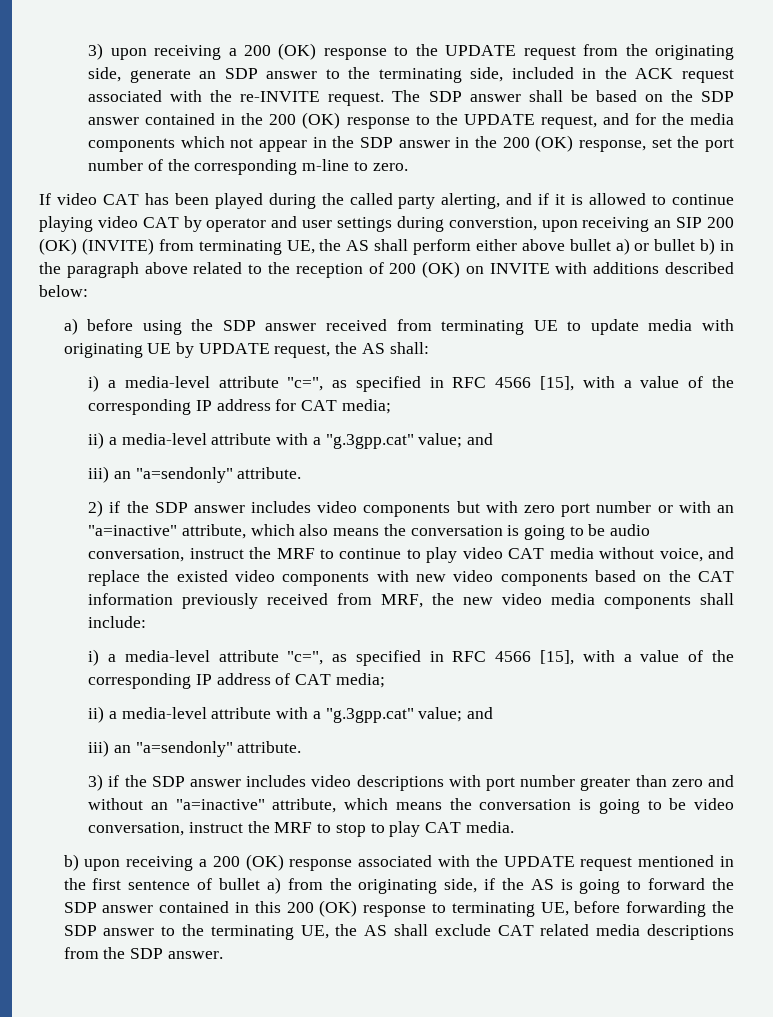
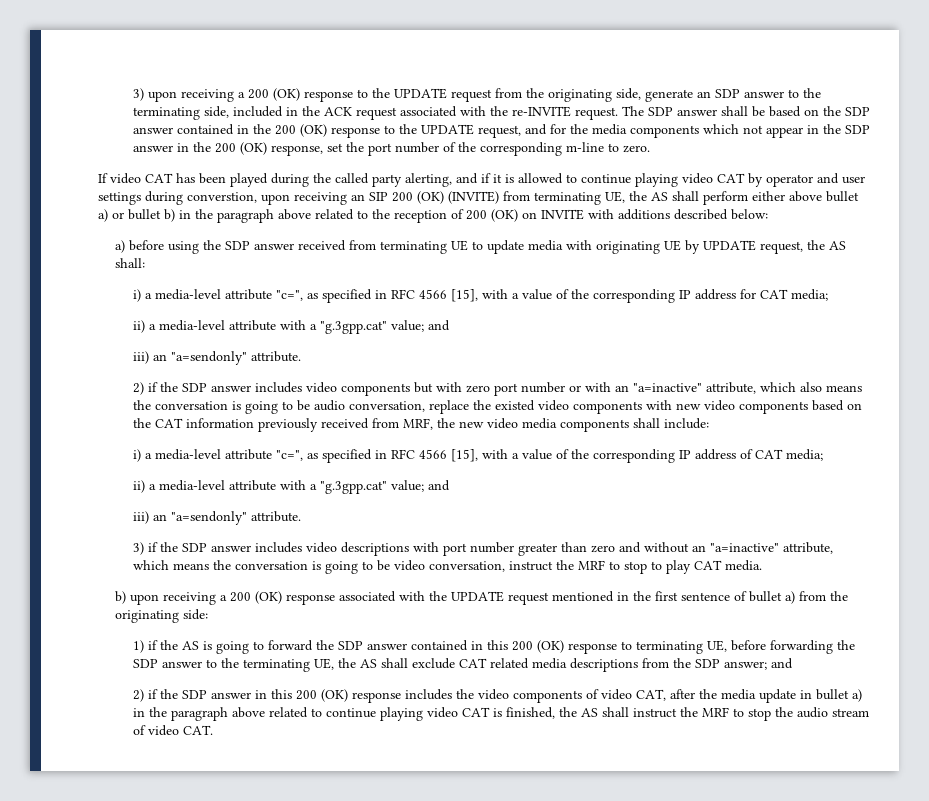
- 2) if the SDP answer includes video components but with zero port number or with an "a=inactive" attribute, which also means the conversation is going to be audio conversation, instruct the MRF to continue to play video CAT media without voice, and replace the existed video components with new video components based on the CAT information previously received from MRF, the new video media components shall include:
+ 2) if the SDP answer includes video components but with zero port number or with an "a=inactive" attribute, which also means the conversation is going to be audio conversation, replace the existed video components with new video components based on the CAT information previously received from MRF, the new video media components shall include:
- b) upon receiving a 200 (OK) response associated with the UPDATE request mentioned in the first sentence of bullet a) from the originating side, if the AS is going to forward the SDP answer contained in this 200 (OK) response to terminating UE, before forwarding the SDP answer to the terminating UE, the AS shall exclude CAT related media descriptions from the SDP answer.
+ b) upon receiving a 200 (OK) response associated with the UPDATE request mentioned in the first sentence of bullet a) from the originating side:
+ 1) if the AS is going to forward the SDP answer contained in this 200 (OK) response to terminating UE, before forwarding the SDP answer to the terminating UE, the AS shall exclude CAT related media descriptions from the SDP answer; and
+ 2) if the SDP answer in this 200 (OK) response includes the video components of video CAT, after the media update in bullet a) in the paragraph above related to continue playing video CAT is finished, the AS shall instruct the MRF to stop the audio stream of video CAT.

